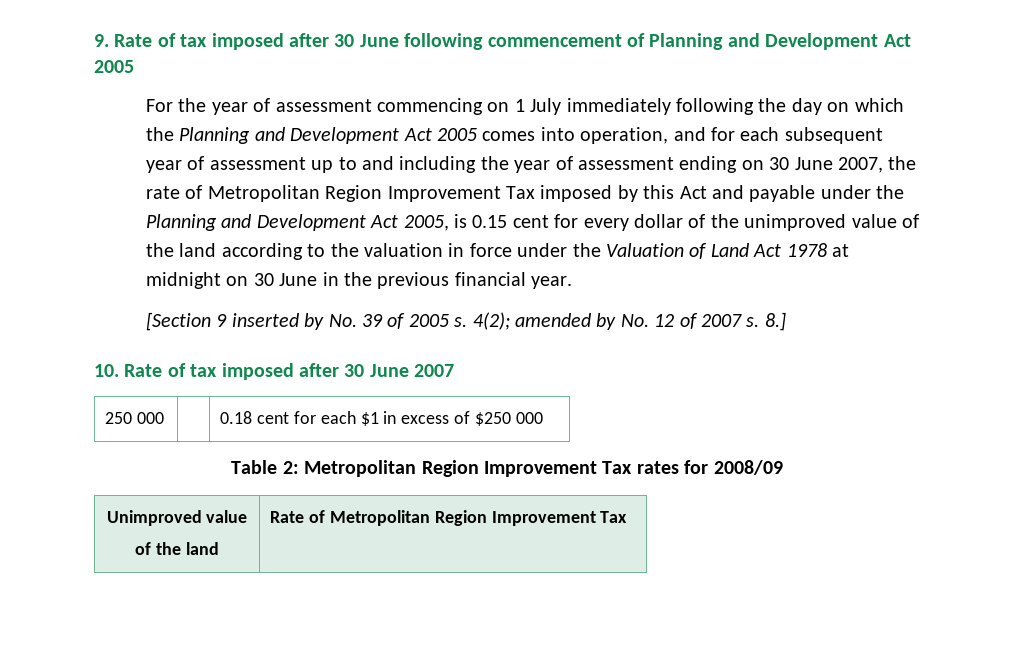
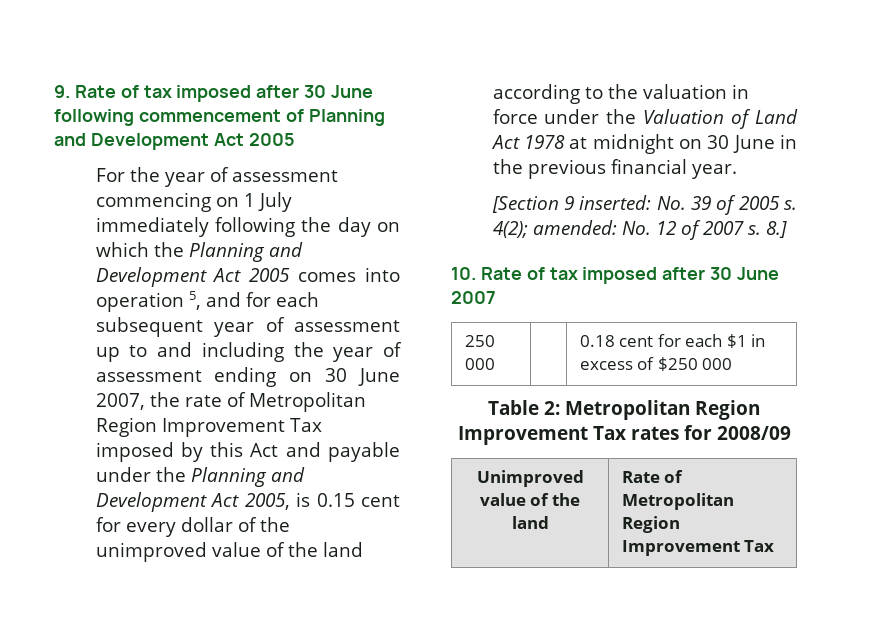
- For the year of assessment commencing on 1 July immediately following the day on which the Planning and Development Act 2005 comes into operation, and for each subsequent year of assessment up to and including the year of assessment ending on 30 June 2007, the rate of Metropolitan Region Improvement Tax imposed by this Act and payable under the Planning and Development Act 2005, is 0.15 cent for every dollar of the unimproved value of the land according to the valuation in force under the Valuation of Land Act 1978 at midnight on 30 June in the previous financial year.
+ For the year of assessment commencing on 1 July immediately following the day on which the Planning and Development Act 2005 comes into operation 5, and for each subsequent year of assessment up to and including the year of assessment ending on 30 June 2007, the rate of Metropolitan Region Improvement Tax imposed by this Act and payable under the Planning and Development Act 2005, is 0.15 cent for every dollar of the unimproved value of the land according to the valuation in force under the Valuation of Land Act 1978 at midnight on 30 June in the previous financial year.
- [Section 9 inserted by No. 39 of 2005 s.
+ [Section 9 inserted: No. 39 of 2005 s.
- 4(2); amended by No. 12 of 2007 s.
+ 4(2); amended: No. 12 of 2007 s.
- Unimproved value
- of the land | Rate of Metropolitan Region Improvement Tax
+ Unimproved value of the land | Rate of Metropolitan Region Improvement Tax

